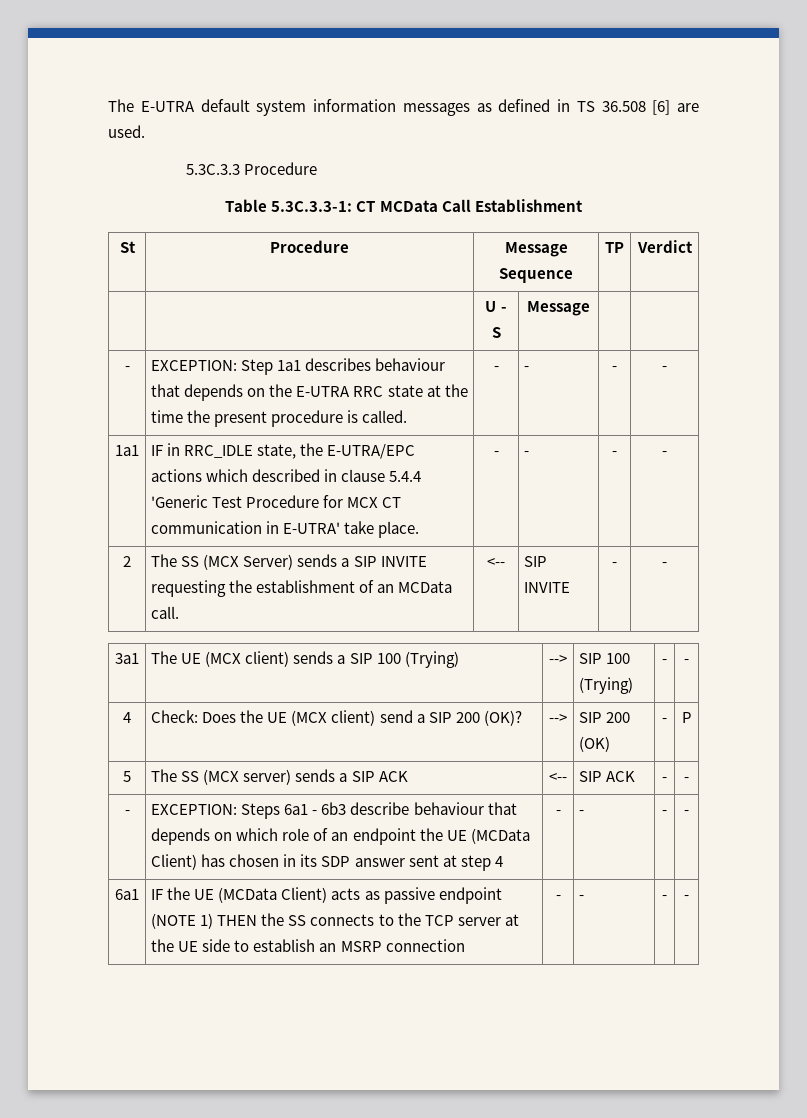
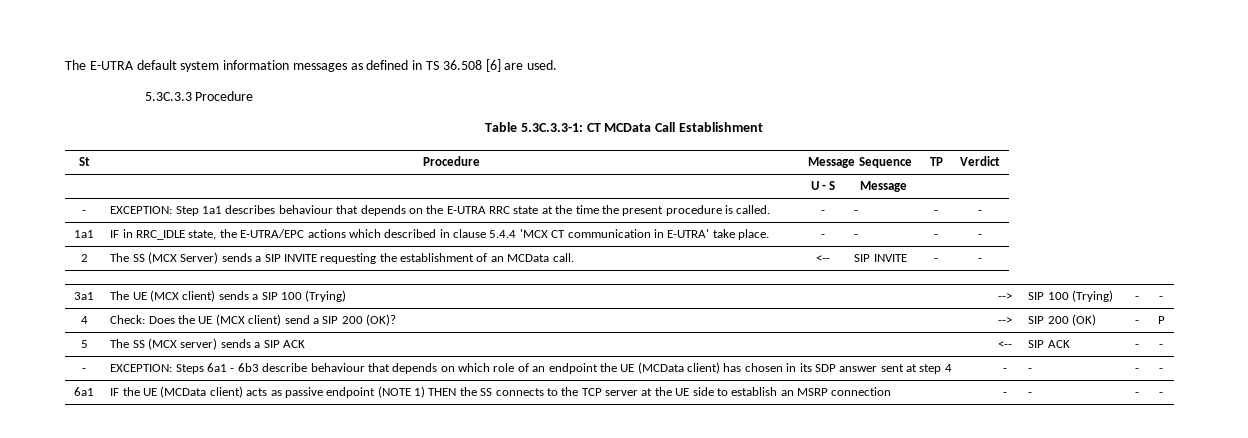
- 1a1 | IF in RRC_IDLE state, the E-UTRA/EPC actions which described in clause 5.4.4 'Generic Test Procedure for MCX CT communication in E-UTRA' take place. | - | - | - | -
+ 1a1 | IF in RRC_IDLE state, the E-UTRA/EPC actions which described in clause 5.4.4 'MCX CT communication in E-UTRA' take place. | - | - | - | -
- - | EXCEPTION: Steps 6a1 - 6b3 describe behaviour that depends on which role of an endpoint the UE (MCData Client) has chosen in its SDP answer sent at step 4 | - | - | - | -
+ - | EXCEPTION: Steps 6a1 - 6b3 describe behaviour that depends on which role of an endpoint the UE (MCData client) has chosen in its SDP answer sent at step 4 | - | - | - | -
- 6a1 | IF the UE (MCData Client) acts as passive endpoint (NOTE 1) THEN the SS connects to the TCP server at the UE side to establish an MSRP connection | - | - | - | -
+ 6a1 | IF the UE (MCData client) acts as passive endpoint (NOTE 1) THEN the SS connects to the TCP server at the UE side to establish an MSRP connection | - | - | - | -

